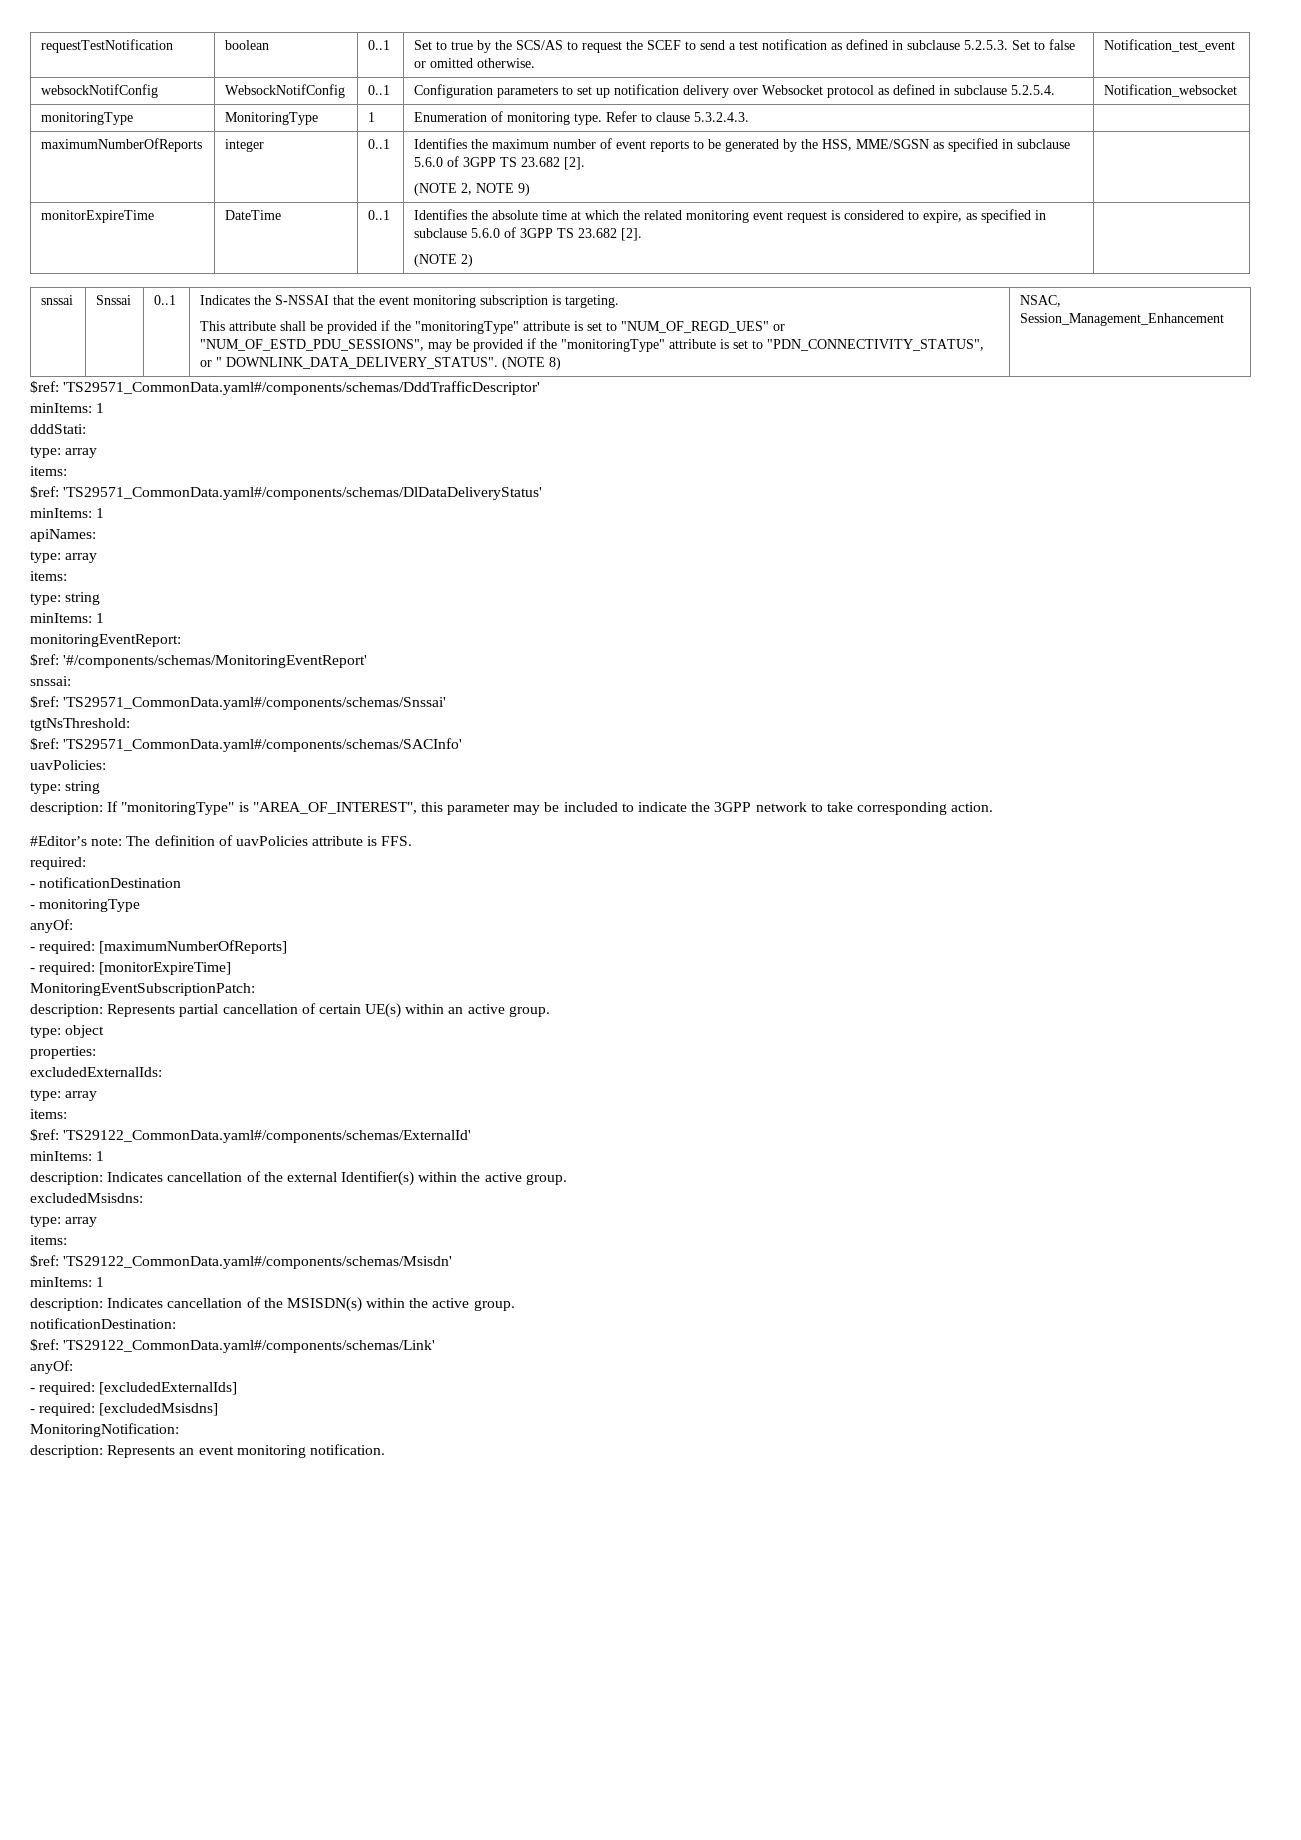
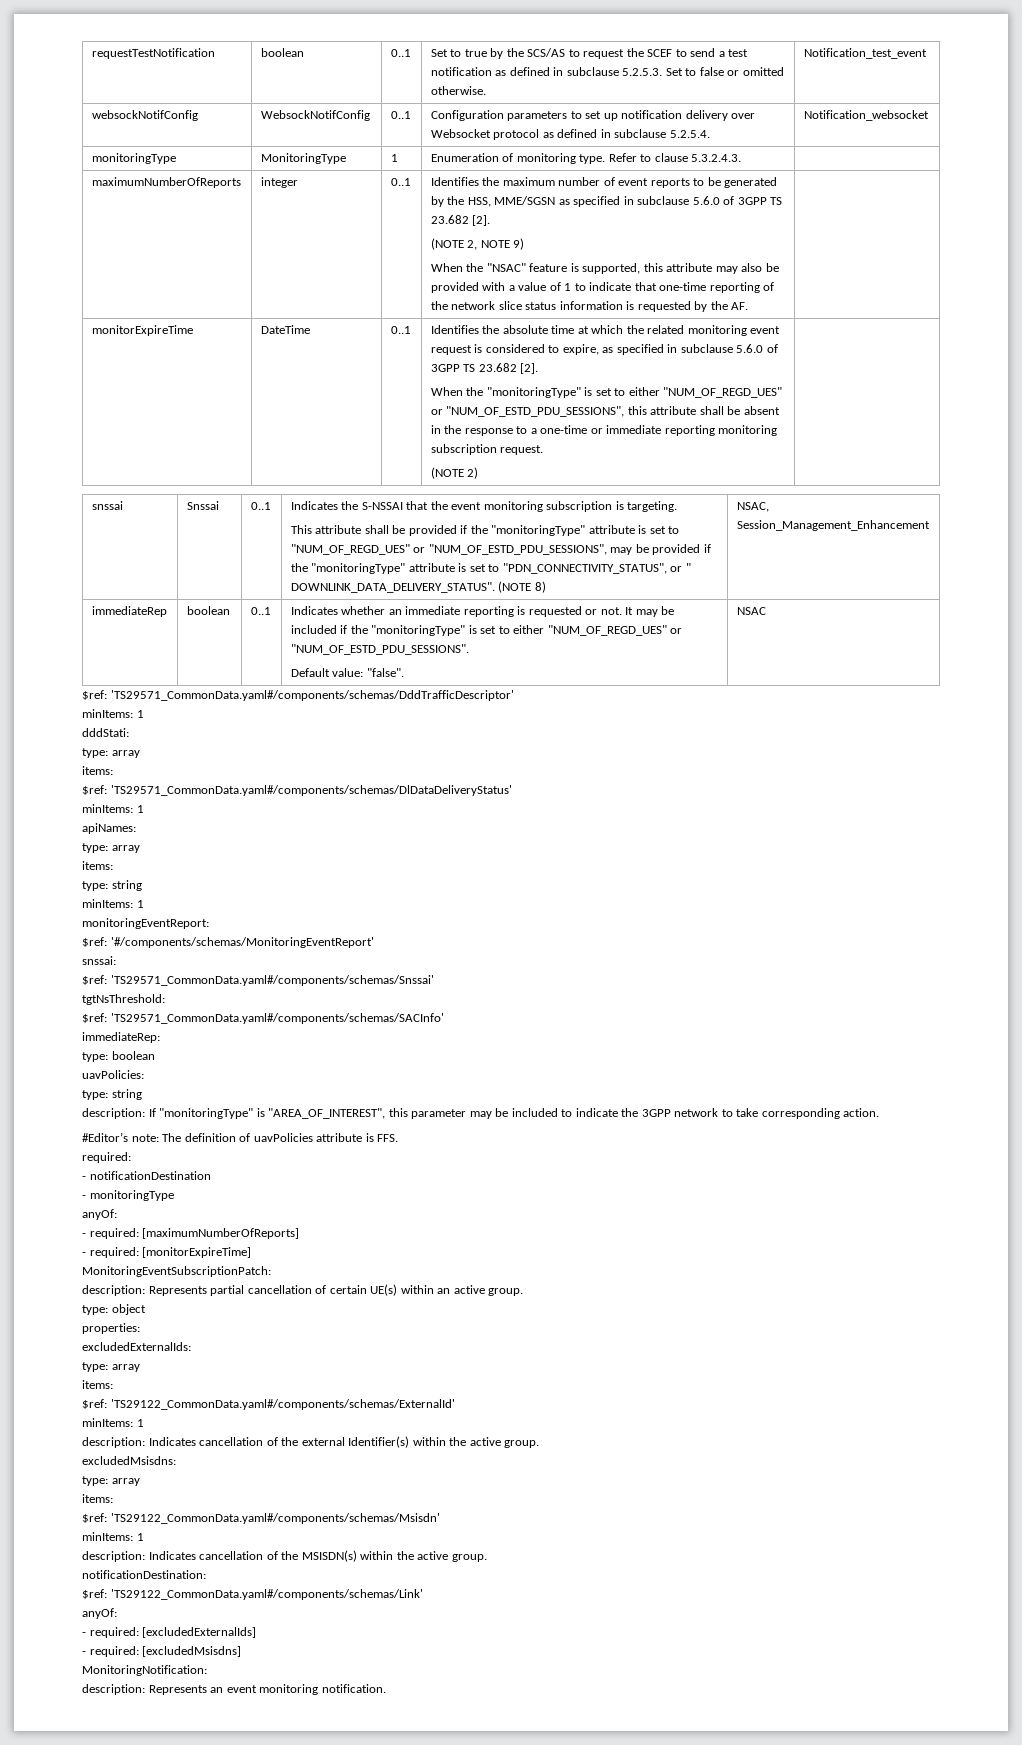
+ When the "NSAC" feature is supported, this attribute may also be provided with a value of 1 to indicate that one-time reporting of the network slice status information is requested by the AF.
+ When the "monitoringType" is set to either "NUM_OF_REGD_UES" or "NUM_OF_ESTD_PDU_SESSIONS", this attribute shall be absent in the response to a one-time or immediate reporting monitoring subscription request.
+ immediateRep | boolean | 0..1 | Indicates whether an immediate reporting is requested or not. It may be included if the "monitoringType" is set to either "NUM_OF_REGD_UES" or "NUM_OF_ESTD_PDU_SESSIONS".
+ Default value: "false". | NSAC
+ immediateRep:
+ type: boolean

